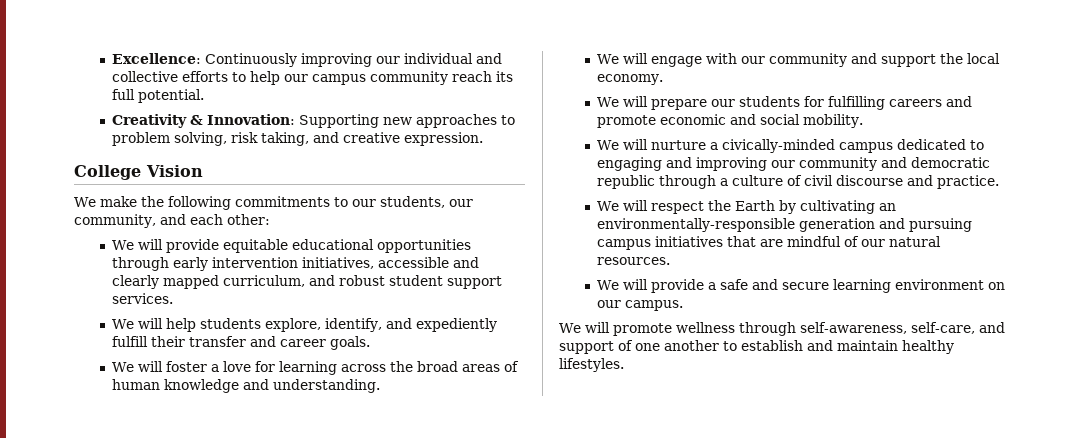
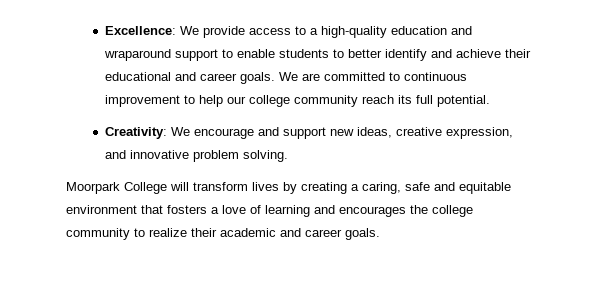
- Excellence: Continuously improving our individual and collective efforts to help our campus community reach its full potential.
+ Excellence: We provide access to a high-quality education and wraparound support to enable students to better identify and achieve their educational and career goals. We are committed to continuous improvement to help our college community reach its full potential.
- Creativity & Innovation: Supporting new approaches to problem solving, risk taking, and creative expression.
- College Vision
- We make the following commitments to our students, our community, and each other:
- We will provide equitable educational opportunities through early intervention initiatives, accessible and clearly mapped curriculum, and robust student support services.
- We will help students explore, identify, and expediently fulfill their transfer and career goals.
- We will foster a love for learning across the broad areas of human knowledge and understanding.
- We will engage with our community and support the local economy.
- We will prepare our students for fulfilling careers and promote economic and social mobility.
- We will nurture a civically-minded campus dedicated to engaging and improving our community and democratic republic through a culture of civil discourse and practice.
- We will respect the Earth by cultivating an environmentally-responsible generation and pursuing campus initiatives that are mindful of our natural resources.
- We will provide a safe and secure learning environment on our campus.
- We will promote wellness through self-awareness, self-care, and support of one another to establish and maintain healthy lifestyles.
+ Creativity: We encourage and support new ideas, creative expression, and innovative problem solving.
+ Moorpark College will transform lives by creating a caring, safe and equitable environment that fosters a love of learning and encourages the college community to realize their academic and career goals.

